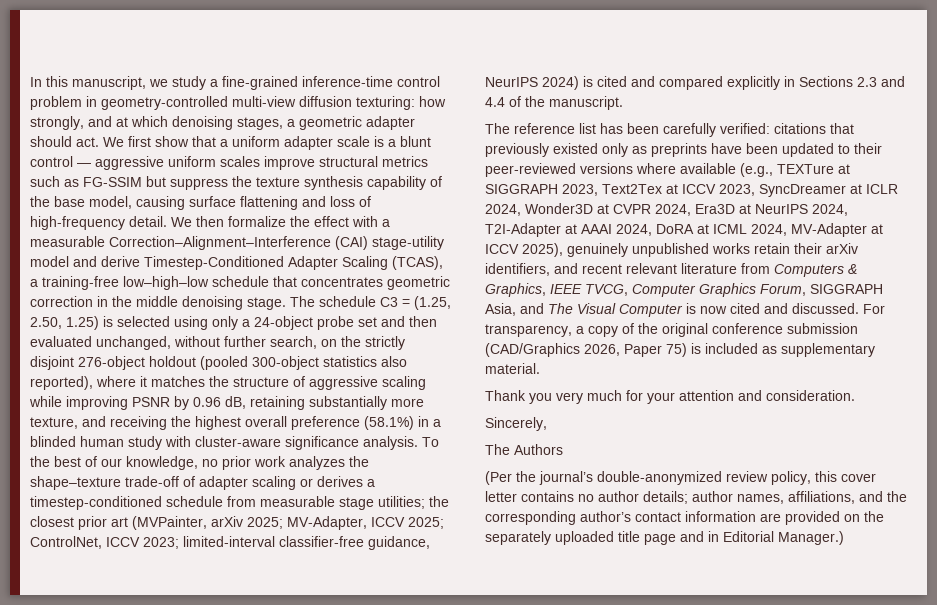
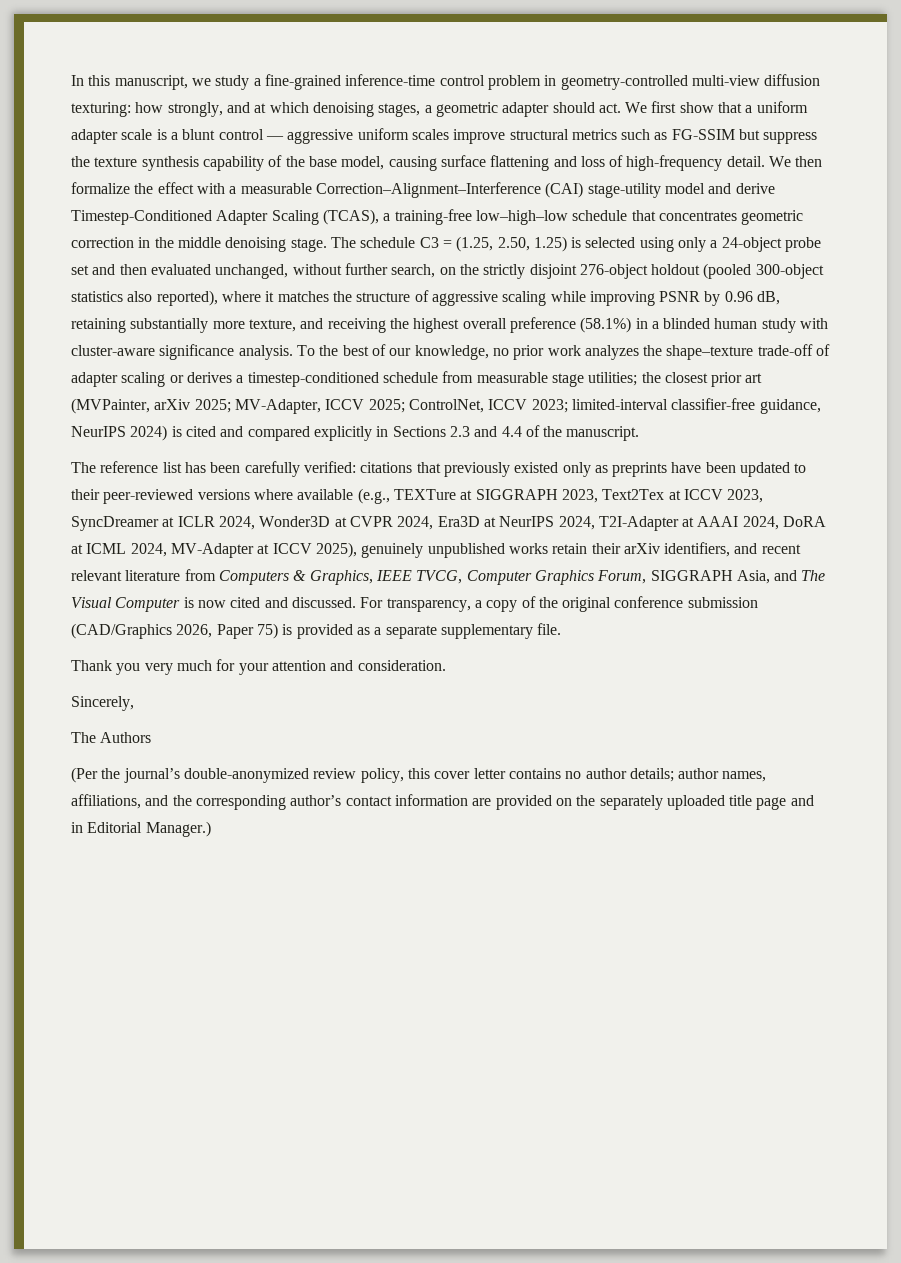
- For transparency, a copy of the original conference submission (CAD/Graphics 2026, Paper 75) is included as supplementary material.
+ For transparency, a copy of the original conference submission (CAD/Graphics 2026, Paper 75) is provided as a separate supplementary file.

